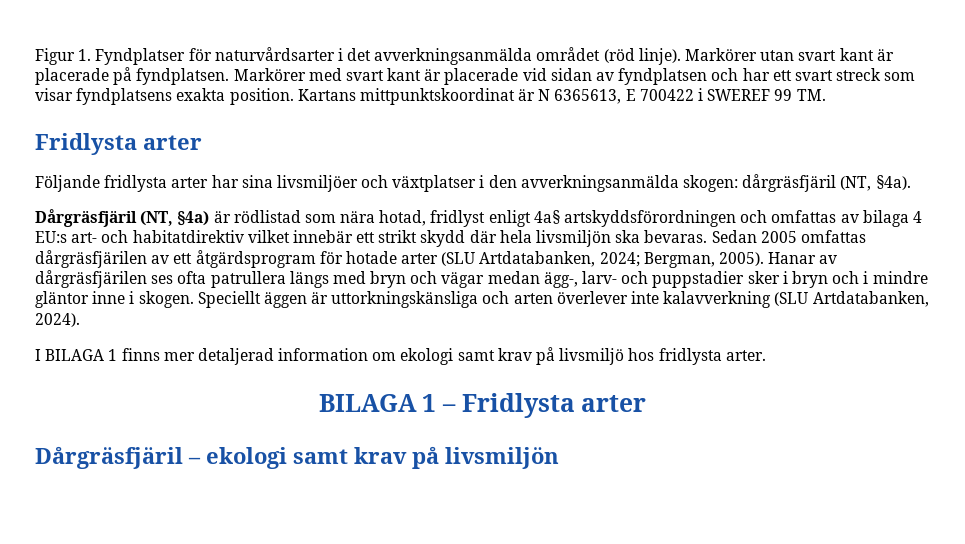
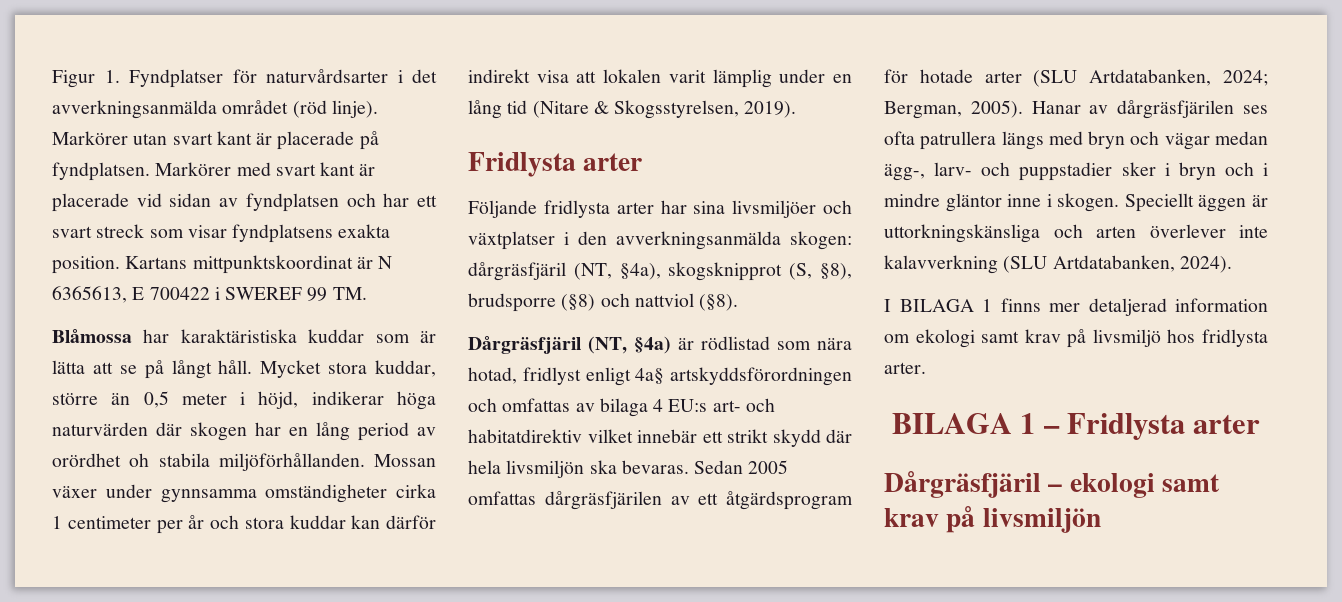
+ Blåmossa har karaktäristiska kuddar som är lätta att se på långt håll. Mycket stora kuddar, större än 0,5 meter i höjd, indikerar höga naturvärden där skogen har en lång period av orördhet oh stabila miljöförhållanden. Mossan växer under gynnsamma omständigheter cirka 1 centimeter per år och stora kuddar kan därför indirekt visa att lokalen varit lämplig under en lång tid (Nitare & Skogsstyrelsen, 2019).
- Följande fridlysta arter har sina livsmiljöer och växtplatser i den avverkningsanmälda skogen: dårgräsfjäril (NT, §4a).
+ Följande fridlysta arter har sina livsmiljöer och växtplatser i den avverkningsanmälda skogen: dårgräsfjäril (NT, §4a), skogsknipprot (S, §8), brudsporre (§8) och nattviol (§8).

